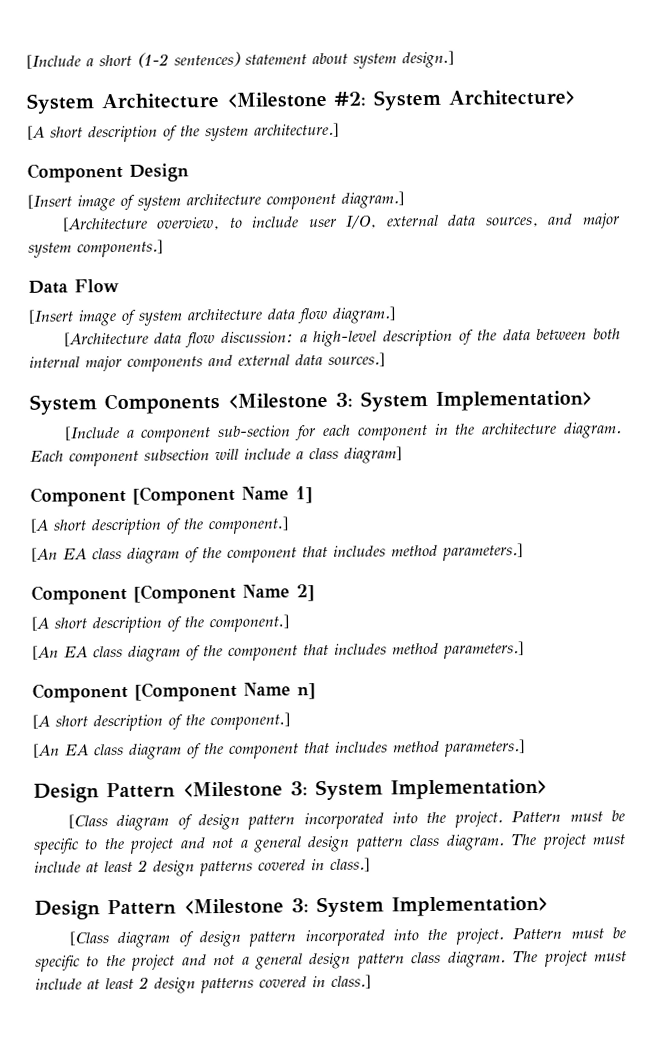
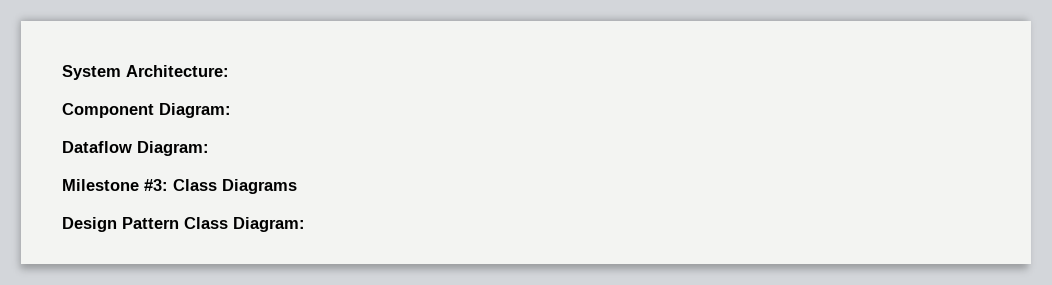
- [Include a short (1-2 sentences) statement about system design.]
- System Architecture <Milestone #2: System Architecture>
- [A short description of the system architecture.]
- Component Design
- [Insert image of system architecture component diagram.]
- [Architecture overview, to include user I/O, external data sources, and major system components.]
- Data Flow
- [Insert image of system architecture data flow diagram.]
- [Architecture data flow discussion: a high-level description of the data between both internal major components and external data sources.]
- System Components <Milestone 3: System Implementation>
- [Include a component sub-section for each component in the architecture diagram. Each component subsection will include a class diagram]
- Component [Component Name 1]
- [A short description of the component.]
- [An EA class diagram of the component that includes method parameters.]
- Component [Component Name 2]
- [A short description of the component.]
- [An EA class diagram of the component that includes method parameters.]
- Component [Component Name n]
- [A short description of the component.]
- [An EA class diagram of the component that includes method parameters.]
- Design Pattern <Milestone 3: System Implementation>
- [Class diagram of design pattern incorporated into the project. Pattern must be specific to the project and not a general design pattern class diagram. The project must include at least 2 design patterns covered in class.]
- Design Pattern <Milestone 3: System Implementation>
- [Class diagram of design pattern incorporated into the project. Pattern must be specific to the project and not a general design pattern class diagram. The project must include at least 2 design patterns covered in class.]
+ System Architecture:
+ Component Diagram:
+ Dataflow Diagram:
+ Milestone #3: Class Diagrams
+ Design Pattern Class Diagram:

